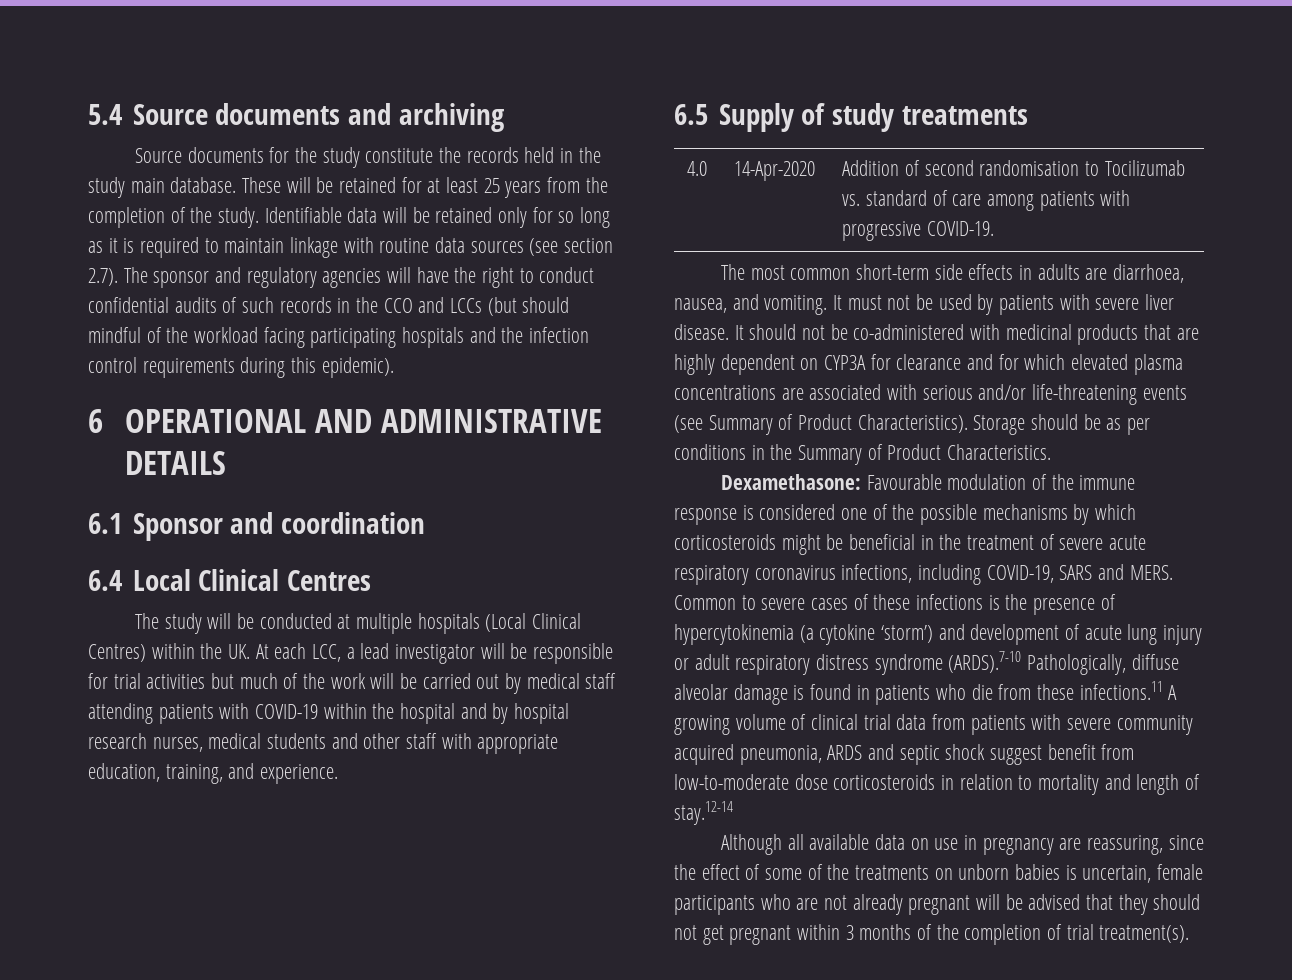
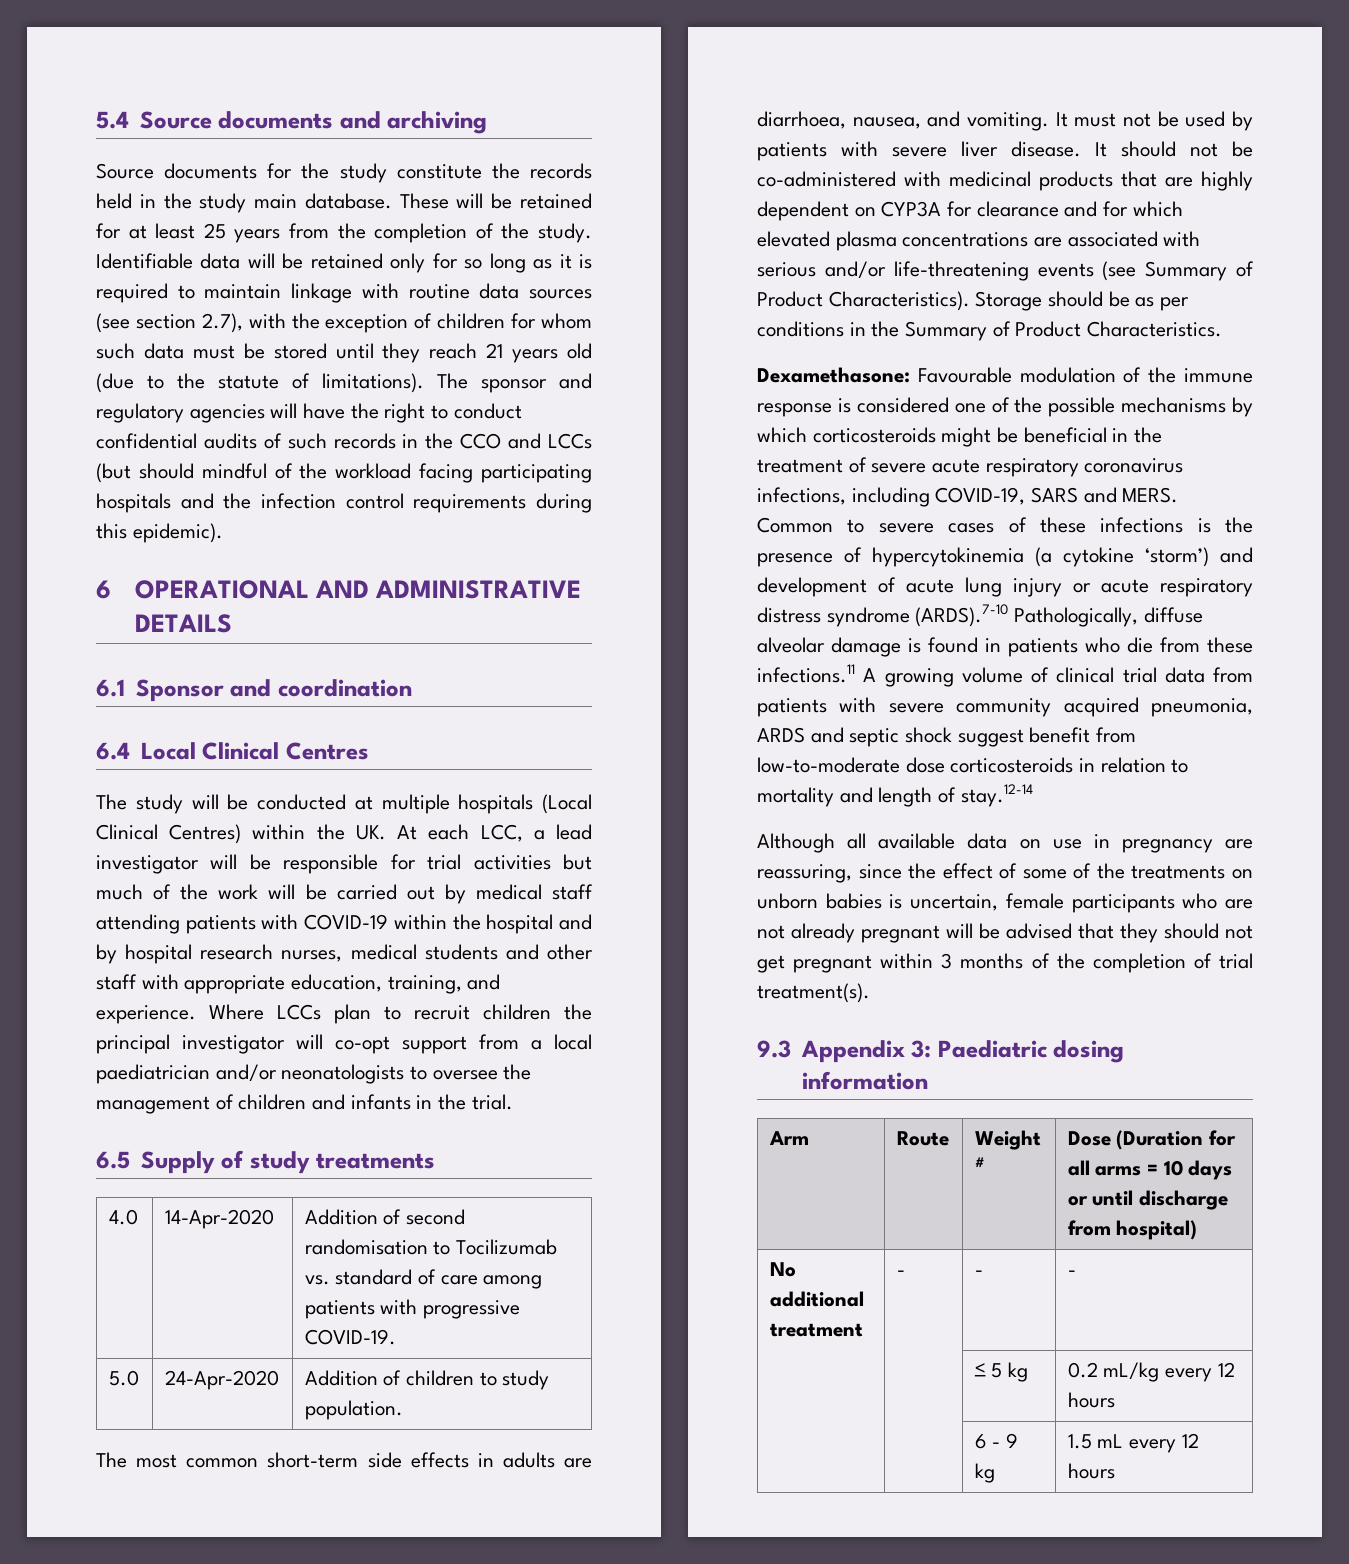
- Identifiable data will be retained only for so long as it is required to maintain linkage with routine data sources (see section 2.7). The sponsor and regulatory agencies will have the right to conduct confidential audits of such records in the CCO and LCCs (but should mindful of the workload facing participating hospitals and the infection control requirements during this epidemic).
+ Identifiable data will be retained only for so long as it is required to maintain linkage with routine data sources (see section 2.7), with the exception of children for whom such data must be stored until they reach 21 years old (due to the statute of limitations). The sponsor and regulatory agencies will have the right to conduct confidential audits of such records in the CCO and LCCs (but should mindful of the workload facing participating hospitals and the infection control requirements during this epidemic).
+ Where LCCs plan to recruit children the principal investigator will co-opt support from a local paediatrician and/or neonatologists to oversee the management of children and infants in the trial.
+ 5.0 | 24-Apr-2020 | Addition of children to study population.
- Common to severe cases of these infections is the presence of hypercytokinemia (a cytokine ‘storm’) and development of acute lung injury or adult respiratory distress syndrome (ARDS).7-10 Pathologically, diffuse alveolar damage is found in patients who die from these infections.11 A growing volume of clinical trial data from patients with severe community acquired pneumonia, ARDS and septic shock suggest benefit from low-to-moderate dose corticosteroids in relation to mortality and length of stay.12-14
+ Common to severe cases of these infections is the presence of hypercytokinemia (a cytokine ‘storm’) and development of acute lung injury or acute respiratory distress syndrome (ARDS).7-10 Pathologically, diffuse alveolar damage is found in patients who die from these infections.11 A growing volume of clinical trial data from patients with severe community acquired pneumonia, ARDS and septic shock suggest benefit from low-to-moderate dose corticosteroids in relation to mortality and length of stay.12-14
+ 9.3 Appendix 3: Paediatric dosing information
+ Arm | Route | Weight # | Dose (Duration for all arms = 10 days or until discharge from hospital)
+ No additional treatment | - | - | -
+ | | ≤ 5 kg | 0.2 mL/kg every 12 hours
+ | | 6 - 9 kg | 1.5 mL every 12 hours

